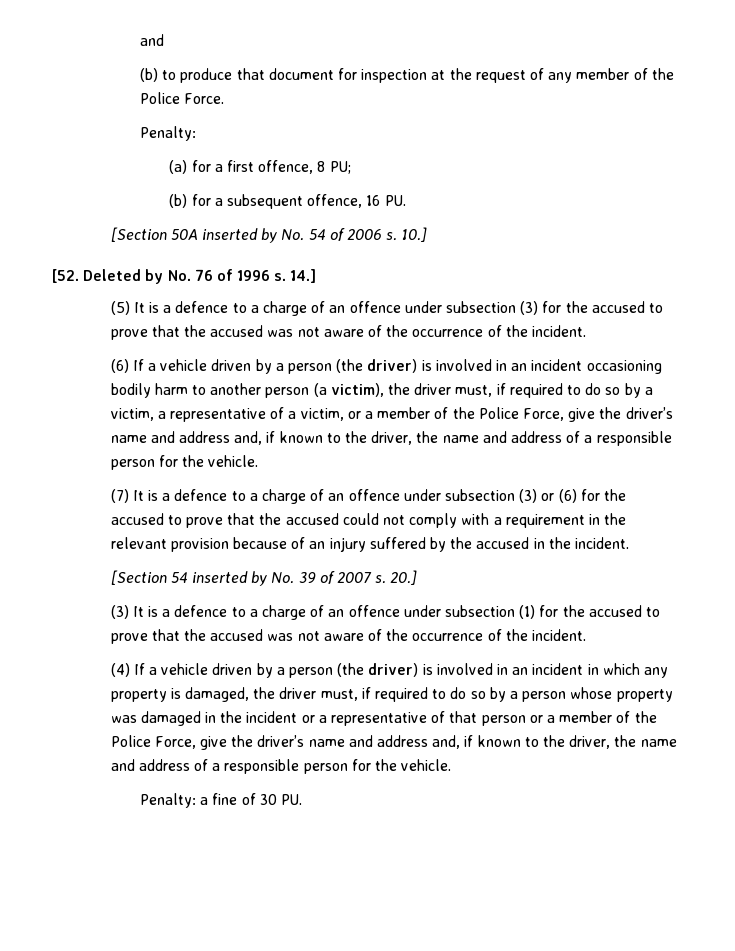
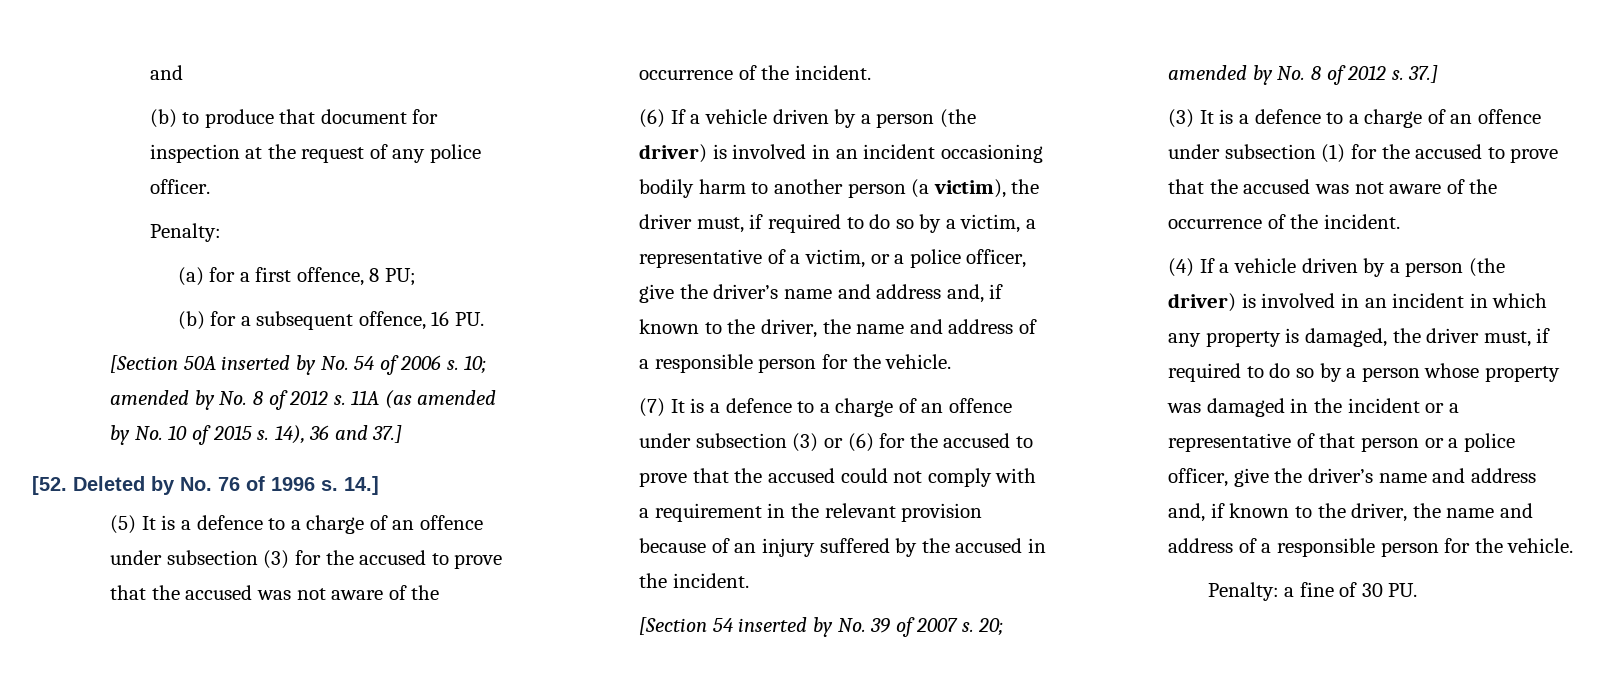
- (b) to produce that document for inspection at the request of any member of the Police Force.
+ (b) to produce that document for inspection at the request of any police officer.
- 10.]
+ 10; amended by No. 8 of 2012 s. 11A (as amended by No. 10 of 2015 s. 14), 36 and 37.]
- (6) If a vehicle driven by a person (the driver) is involved in an incident occasioning bodily harm to another person (a victim), the driver must, if required to do so by a victim, a representative of a victim, or a member of the Police Force, give the driver’s name and address and, if known to the driver, the name and address of a responsible person for the vehicle.
+ (6) If a vehicle driven by a person (the driver) is involved in an incident occasioning bodily harm to another person (a victim), the driver must, if required to do so by a victim, a representative of a victim, or a police officer, give the driver’s name and address and, if known to the driver, the name and address of a responsible person for the vehicle.
- 20.]
+ 20; amended by No. 8 of 2012 s. 37.]
- (4) If a vehicle driven by a person (the driver) is involved in an incident in which any property is damaged, the driver must, if required to do so by a person whose property was damaged in the incident or a representative of that person or a member of the Police Force, give the driver’s name and address and, if known to the driver, the name and address of a responsible person for the vehicle.
+ (4) If a vehicle driven by a person (the driver) is involved in an incident in which any property is damaged, the driver must, if required to do so by a person whose property was damaged in the incident or a representative of that person or a police officer, give the driver’s name and address and, if known to the driver, the name and address of a responsible person for the vehicle.

